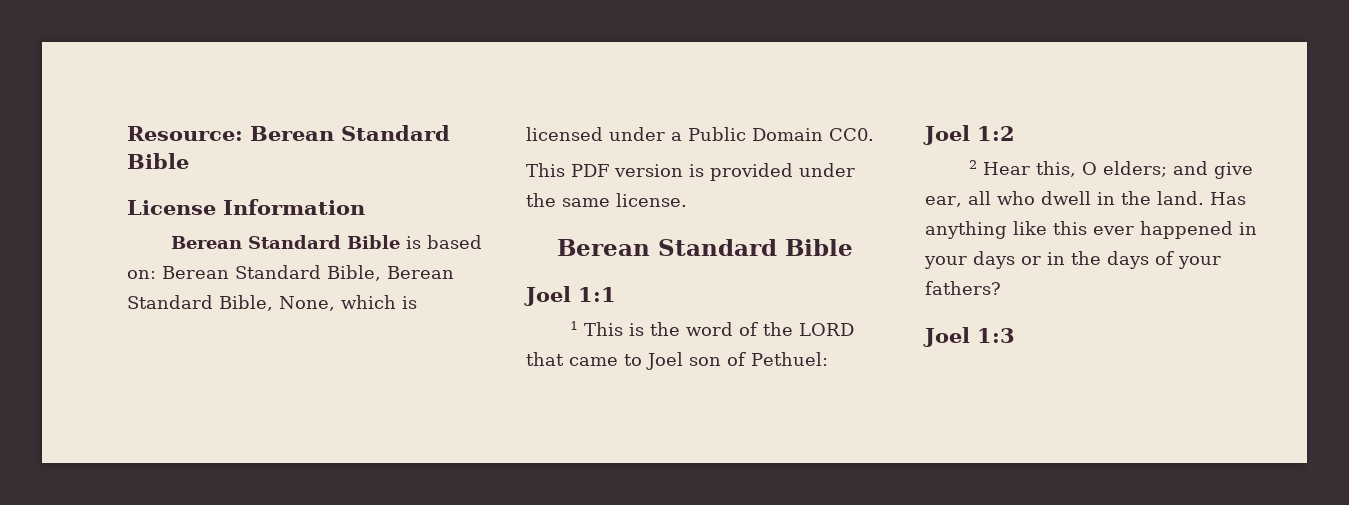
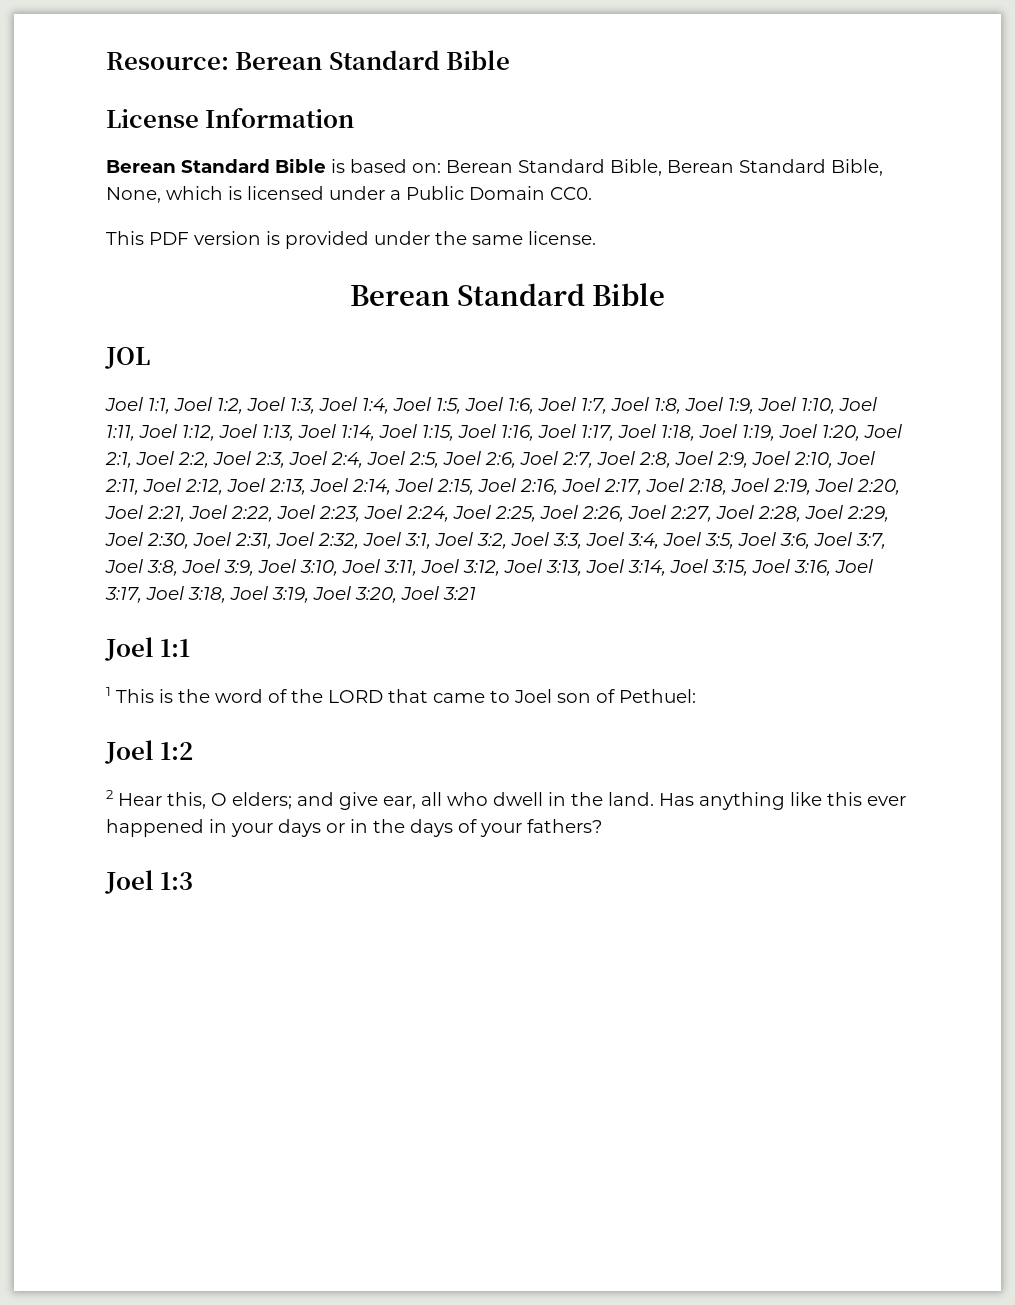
+ JOL
+ Joel 1:1, Joel 1:2, Joel 1:3, Joel 1:4, Joel 1:5, Joel 1:6, Joel 1:7, Joel 1:8, Joel 1:9, Joel 1:10, Joel 1:11, Joel 1:12, Joel 1:13, Joel 1:14, Joel 1:15, Joel 1:16, Joel 1:17, Joel 1:18, Joel 1:19, Joel 1:20, Joel 2:1, Joel 2:2, Joel 2:3, Joel 2:4, Joel 2:5, Joel 2:6, Joel 2:7, Joel 2:8, Joel 2:9, Joel 2:10, Joel 2:11, Joel 2:12, Joel 2:13, Joel 2:14, Joel 2:15, Joel 2:16, Joel 2:17, Joel 2:18, Joel 2:19, Joel 2:20, Joel 2:21, Joel 2:22, Joel 2:23, Joel 2:24, Joel 2:25, Joel 2:26, Joel 2:27, Joel 2:28, Joel 2:29, Joel 2:30, Joel 2:31, Joel 2:32, Joel 3:1, Joel 3:2, Joel 3:3, Joel 3:4, Joel 3:5, Joel 3:6, Joel 3:7, Joel 3:8, Joel 3:9, Joel 3:10, Joel 3:11, Joel 3:12, Joel 3:13, Joel 3:14, Joel 3:15, Joel 3:16, Joel 3:17, Joel 3:18, Joel 3:19, Joel 3:20, Joel 3:21

